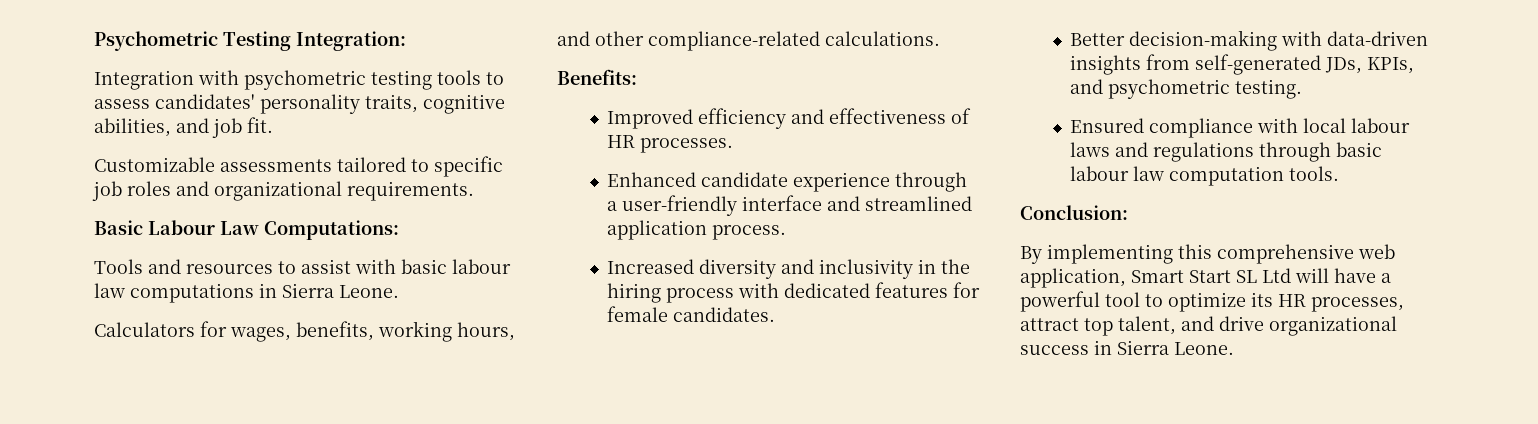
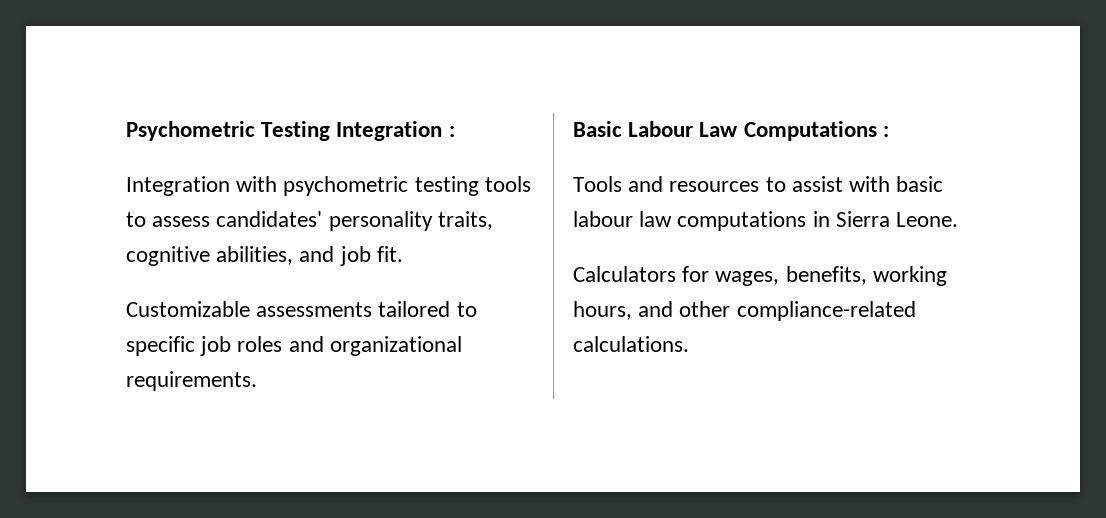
- Psychometric Testing Integration:
+ Psychometric Testing Integration :
- Basic Labour Law Computations:
+ Basic Labour Law Computations :
- Benefits:
- Improved efficiency and effectiveness of HR processes.
- Enhanced candidate experience through a user-friendly interface and streamlined application process.
- Increased diversity and inclusivity in the hiring process with dedicated features for female candidates.
- Better decision-making with data-driven insights from self-generated JDs, KPIs, and psychometric testing.
- Ensured compliance with local labour laws and regulations through basic labour law computation tools.
- Conclusion:
- By implementing this comprehensive web application, Smart Start SL Ltd will have a powerful tool to optimize its HR processes, attract top talent, and drive organizational success in Sierra Leone.

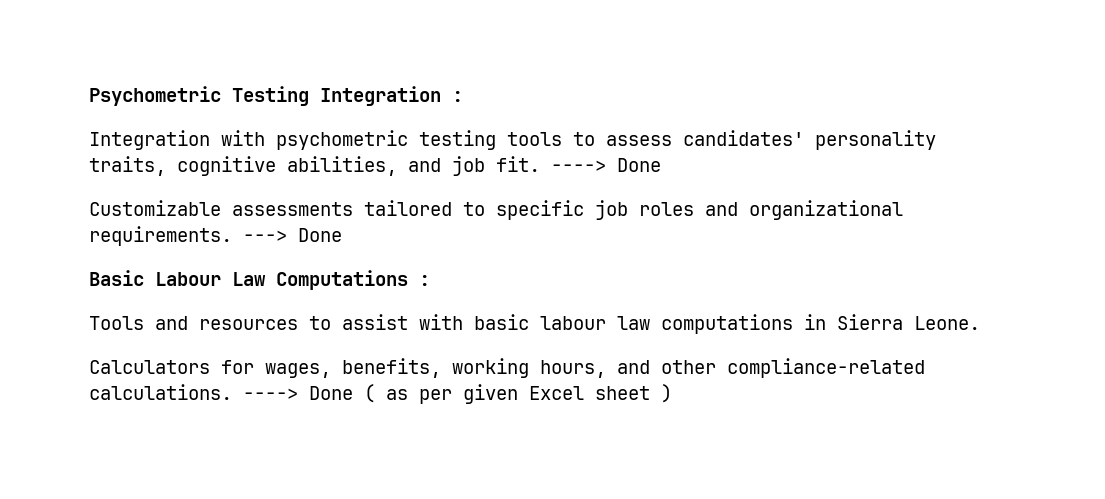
- Integration with psychometric testing tools to assess candidates' personality traits, cognitive abilities, and job fit.
+ Integration with psychometric testing tools to assess candidates' personality traits, cognitive abilities, and job fit. ----> Done
+ ---> Done
+ ----> Done ( as per given Excel sheet )

